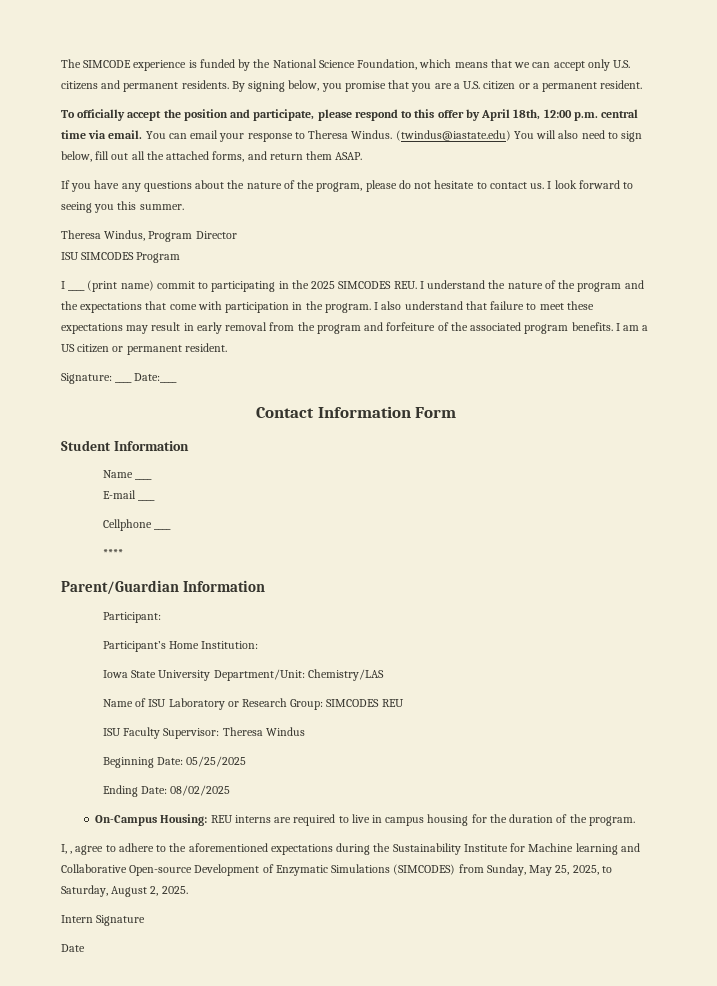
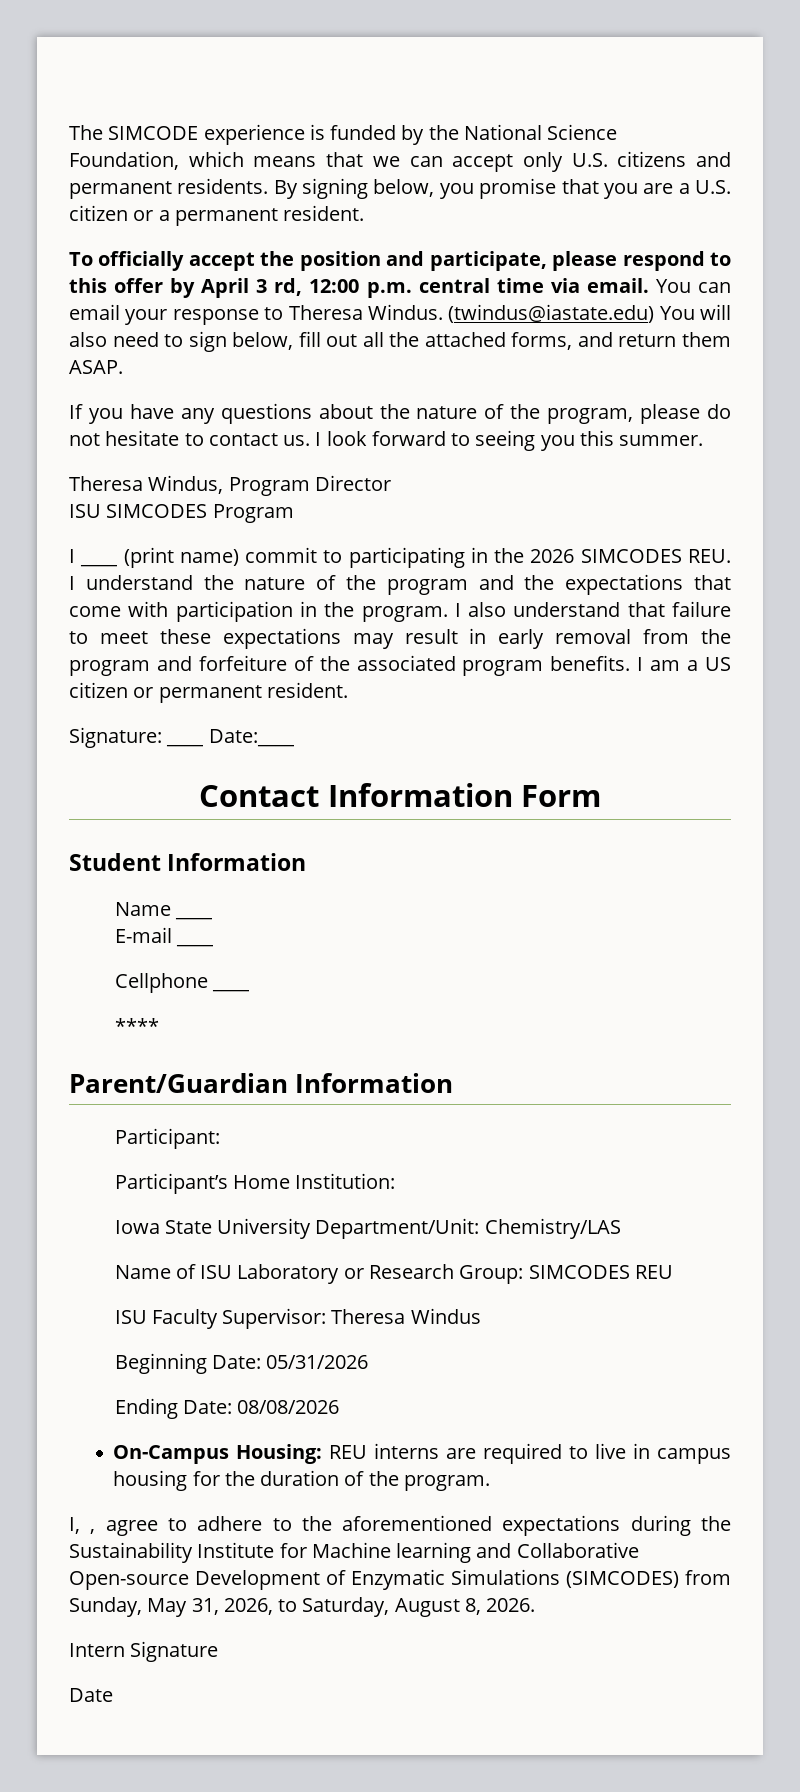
- To officially accept the position and participate, please respond to this offer by April 18th, 12:00 p.m. central time via email.
+ To officially accept the position and participate, please respond to this offer by April 3 rd, 12:00 p.m. central time via email.
- I ____ (print name) commit to participating in the 2025 SIMCODES REU. I understand the nature of the program and the expectations that come with participation in the program.
+ I ____ (print name) commit to participating in the 2026 SIMCODES REU. I understand the nature of the program and the expectations that come with participation in the program.
- Beginning Date: 05/25/2025
+ Beginning Date: 05/31/2026
- Ending Date: 08/02/2025
+ Ending Date: 08/08/2026
- I, , agree to adhere to the aforementioned expectations during the Sustainability Institute for Machine learning and Collaborative Open-source Development of Enzymatic Simulations (SIMCODES) from Sunday, May 25, 2025, to Saturday, August 2, 2025.
+ I, , agree to adhere to the aforementioned expectations during the Sustainability Institute for Machine learning and Collaborative Open-source Development of Enzymatic Simulations (SIMCODES) from Sunday, May 31, 2026, to Saturday, August 8, 2026.

